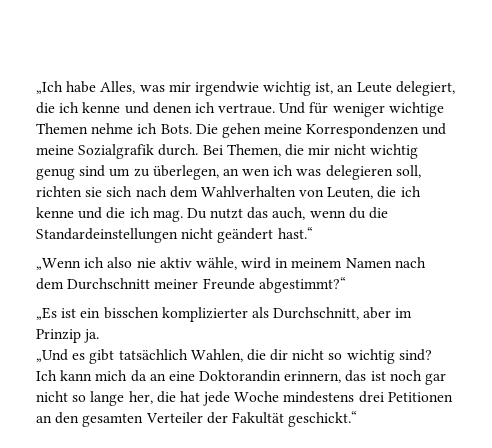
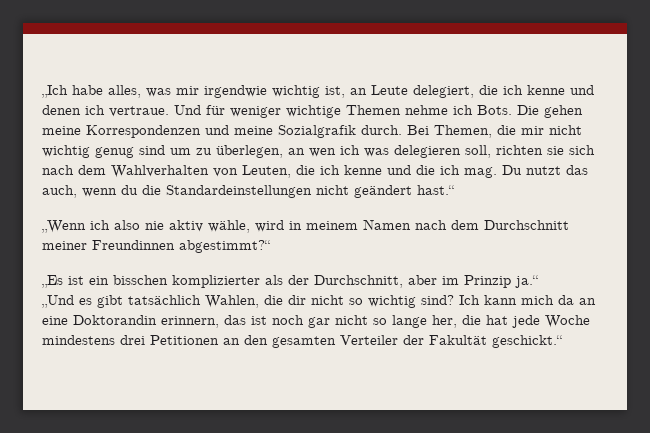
- „Ich habe Alles, was mir irgendwie wichtig ist, an Leute delegiert, die ich kenne und denen ich vertraue.
+ „Ich habe alles, was mir irgendwie wichtig ist, an Leute delegiert, die ich kenne und denen ich vertraue.
- „Wenn ich also nie aktiv wähle, wird in meinem Namen nach dem Durchschnitt meiner Freunde abgestimmt?“
+ „Wenn ich also nie aktiv wähle, wird in meinem Namen nach dem Durchschnitt meiner Freundinnen abgestimmt?“
- „Es ist ein bisschen komplizierter als Durchschnitt, aber im Prinzip ja.
+ „Es ist ein bisschen komplizierter als der Durchschnitt, aber im Prinzip ja.“

